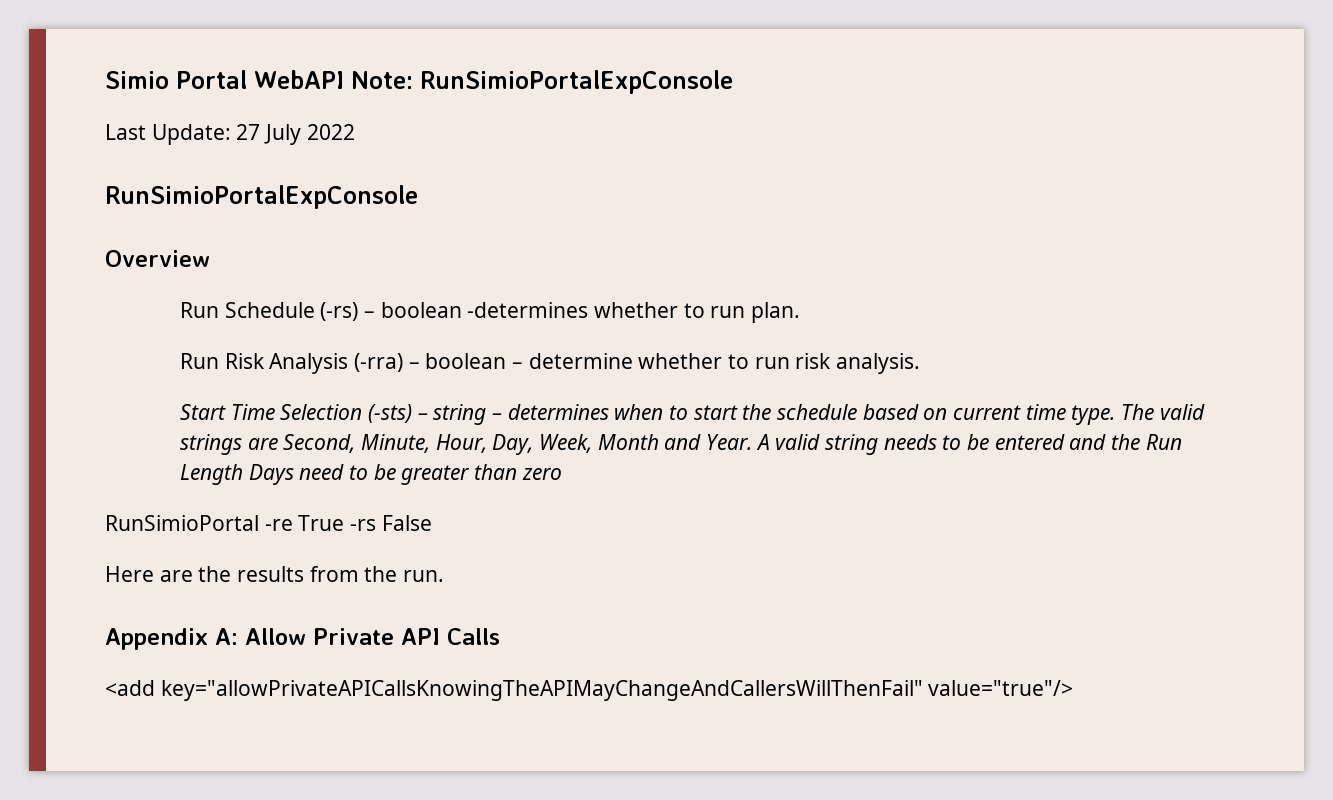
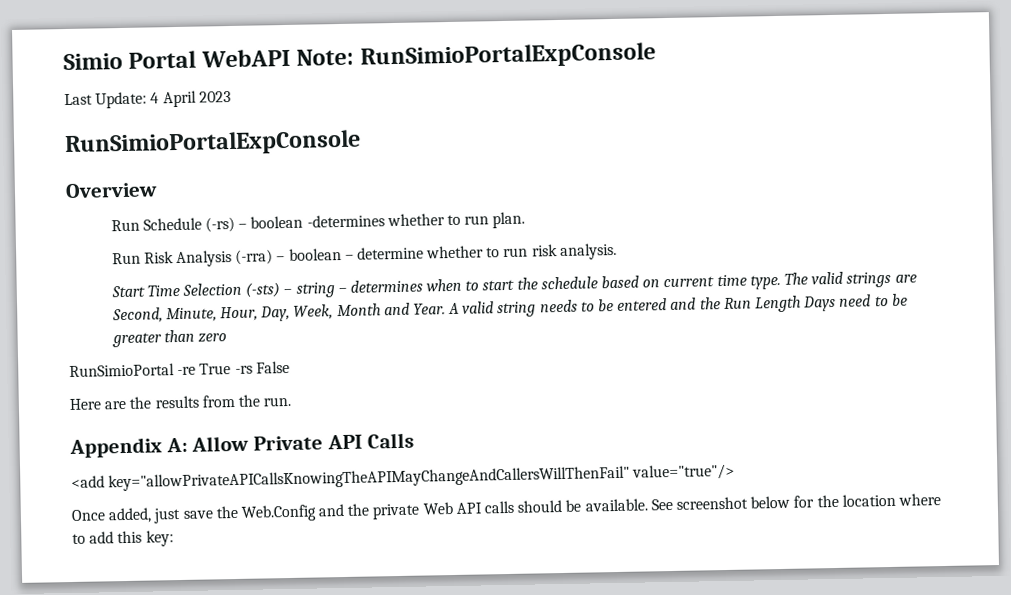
- Last Update: 27 July 2022
+ Last Update: 4 April 2023
+ Once added, just save the Web.Config and the private Web API calls should be available. See screenshot below for the location where to add this key:

